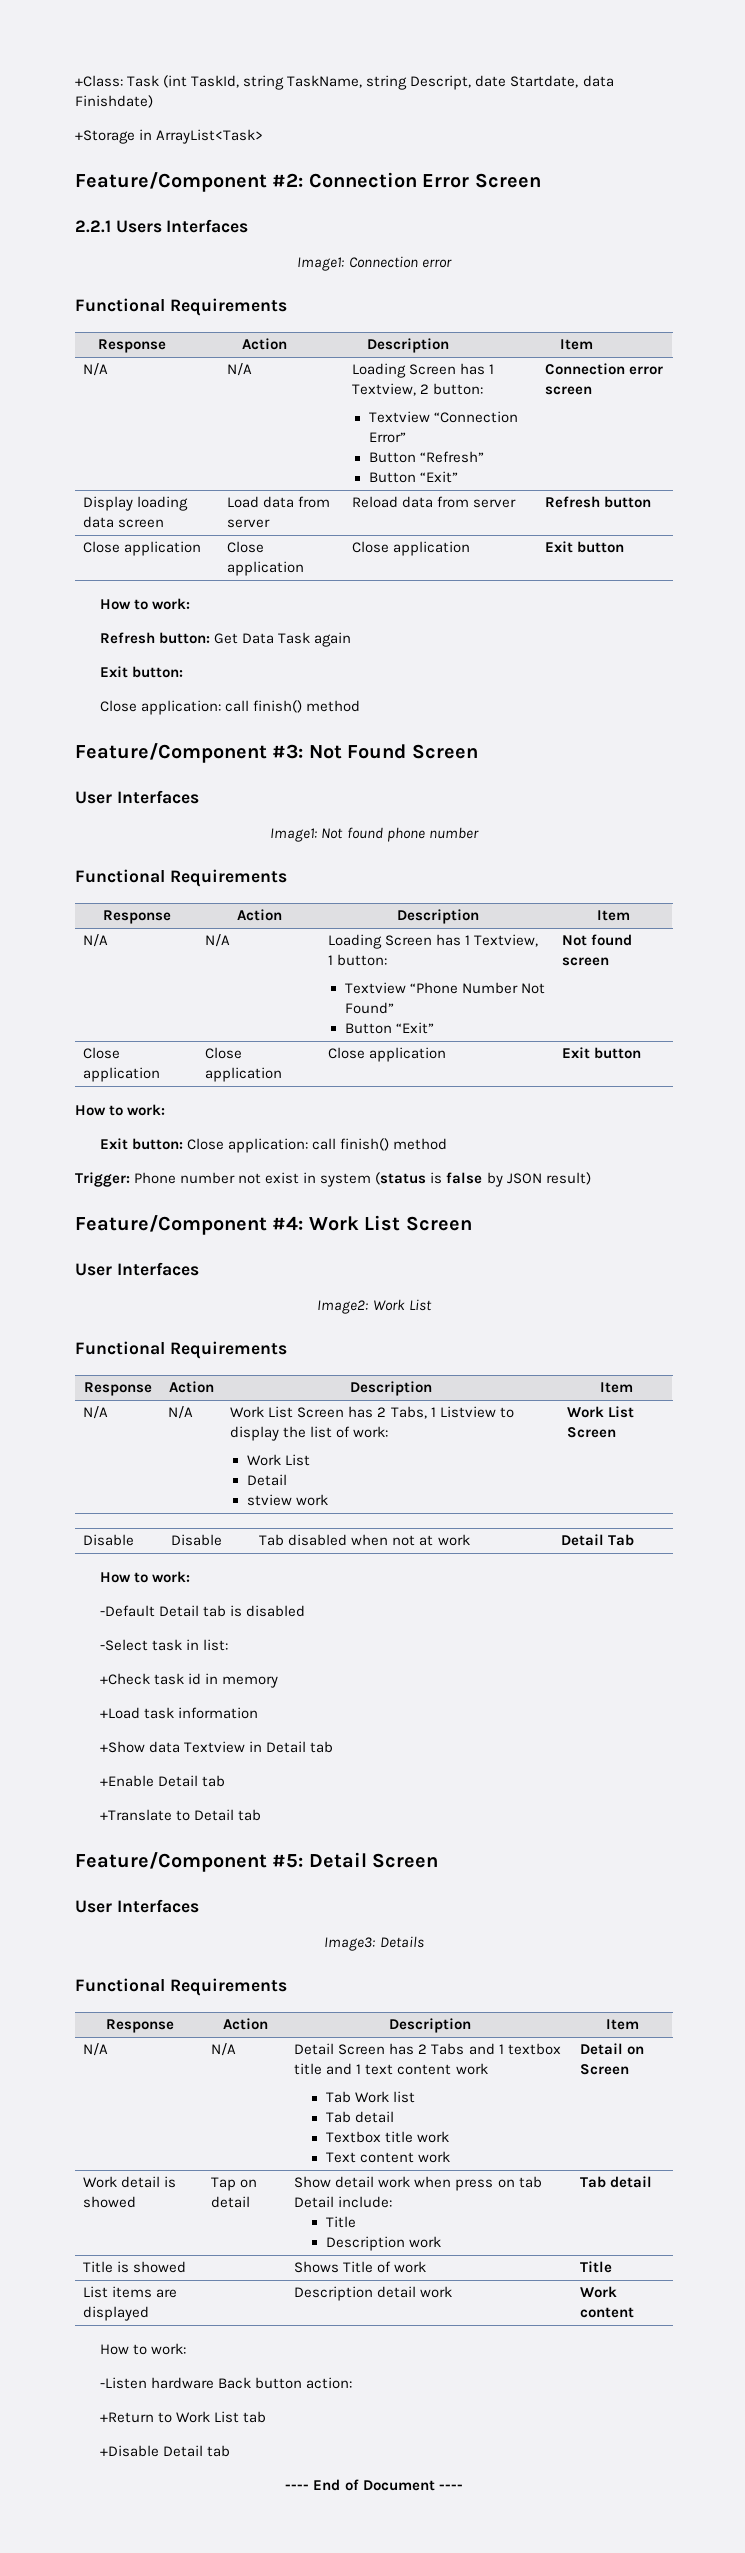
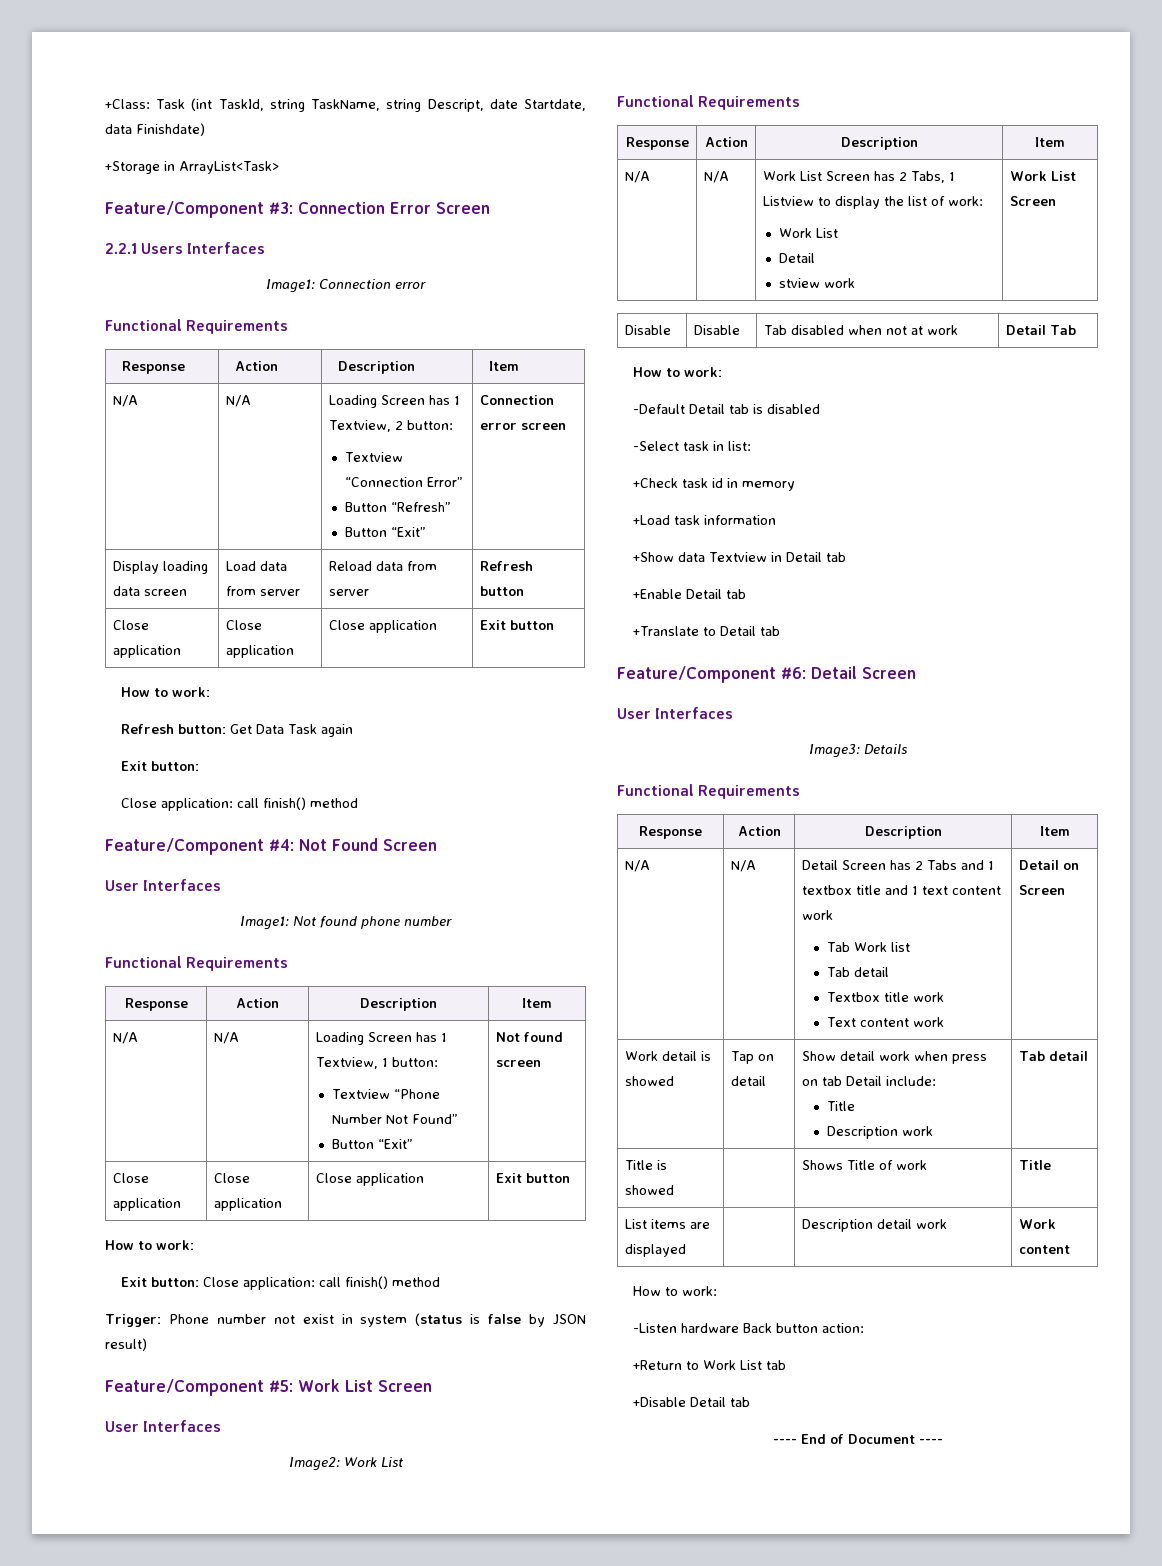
- Feature/Component #2: Connection Error Screen
+ Feature/Component #3: Connection Error Screen
- Feature/Component #3: Not Found Screen
+ Feature/Component #4: Not Found Screen
- Feature/Component #4: Work List Screen
+ Feature/Component #5: Work List Screen
- Feature/Component #5: Detail Screen
+ Feature/Component #6: Detail Screen

